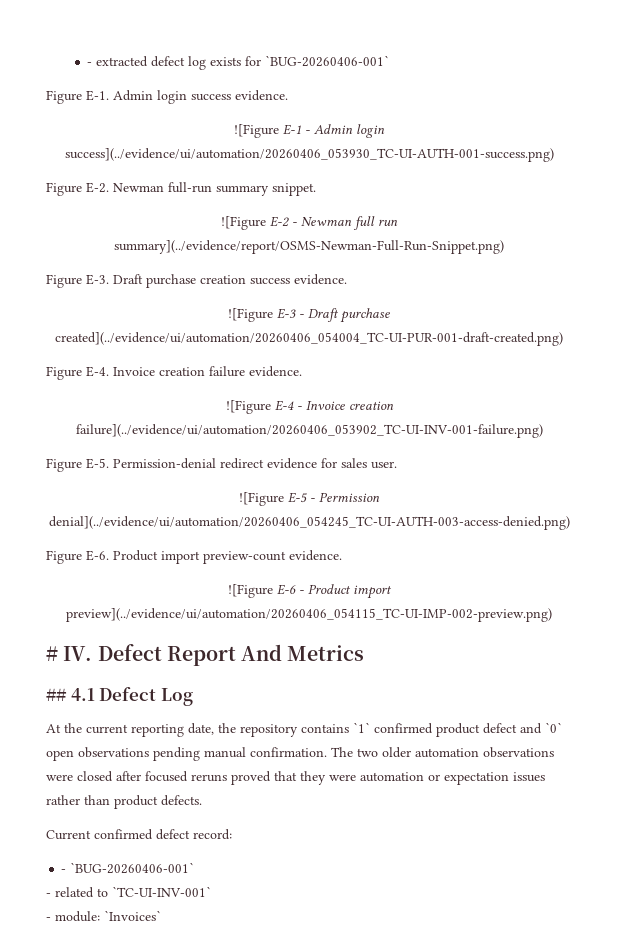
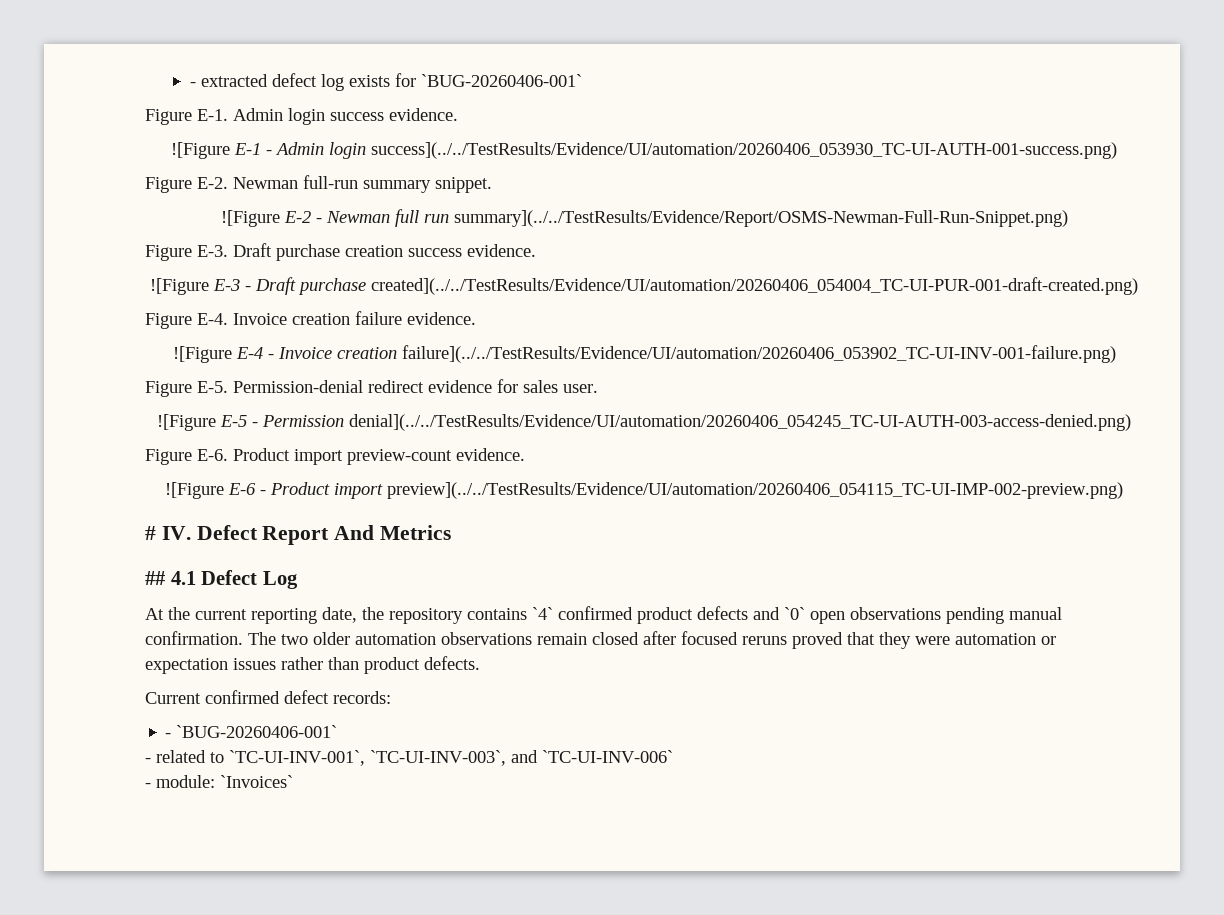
- ![Figure E-1 - Admin login success](../evidence/ui/automation/20260406_053930_TC-UI-AUTH-001-success.png)
+ ![Figure E-1 - Admin login success](../../TestResults/Evidence/UI/automation/20260406_053930_TC-UI-AUTH-001-success.png)
- ![Figure E-2 - Newman full run summary](../evidence/report/OSMS-Newman-Full-Run-Snippet.png)
+ ![Figure E-2 - Newman full run summary](../../TestResults/Evidence/Report/OSMS-Newman-Full-Run-Snippet.png)
- ![Figure E-3 - Draft purchase created](../evidence/ui/automation/20260406_054004_TC-UI-PUR-001-draft-created.png)
+ ![Figure E-3 - Draft purchase created](../../TestResults/Evidence/UI/automation/20260406_054004_TC-UI-PUR-001-draft-created.png)
- ![Figure E-4 - Invoice creation failure](../evidence/ui/automation/20260406_053902_TC-UI-INV-001-failure.png)
+ ![Figure E-4 - Invoice creation failure](../../TestResults/Evidence/UI/automation/20260406_053902_TC-UI-INV-001-failure.png)
- ![Figure E-5 - Permission denial](../evidence/ui/automation/20260406_054245_TC-UI-AUTH-003-access-denied.png)
+ ![Figure E-5 - Permission denial](../../TestResults/Evidence/UI/automation/20260406_054245_TC-UI-AUTH-003-access-denied.png)
- ![Figure E-6 - Product import preview](../evidence/ui/automation/20260406_054115_TC-UI-IMP-002-preview.png)
+ ![Figure E-6 - Product import preview](../../TestResults/Evidence/UI/automation/20260406_054115_TC-UI-IMP-002-preview.png)
- At the current reporting date, the repository contains `1` confirmed product defect and `0` open observations pending manual confirmation.
+ At the current reporting date, the repository contains `4` confirmed product defects and `0` open observations pending manual confirmation.
- The two older automation observations were closed after focused reruns proved that they were automation or expectation issues rather than product defects.
+ The two older automation observations remain closed after focused reruns proved that they were automation or expectation issues rather than product defects.
- Current confirmed defect record:
+ Current confirmed defect records:
- - related to `TC-UI-INV-001`
+ - related to `TC-UI-INV-001`, `TC-UI-INV-003`, and `TC-UI-INV-006`

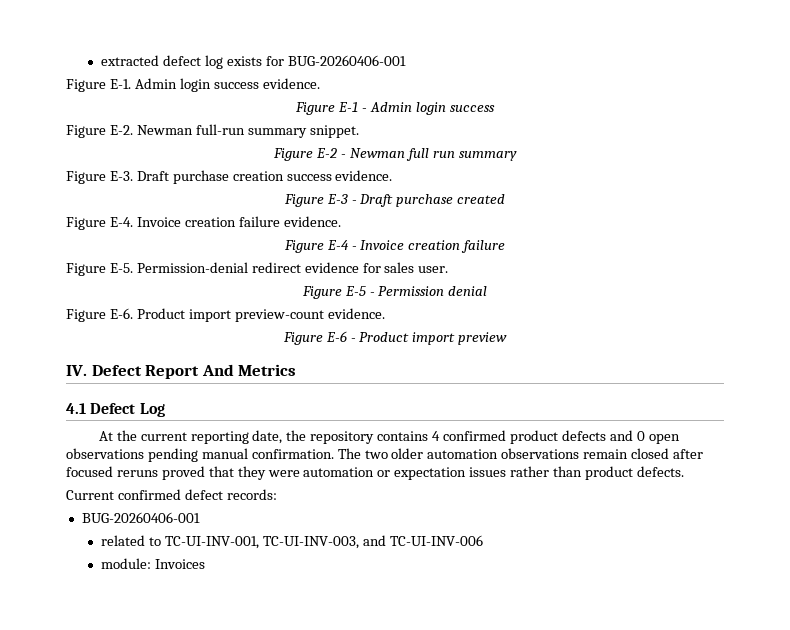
- - extracted defect log exists for `BUG-20260406-001`
+ extracted defect log exists for BUG-20260406-001
- ![Figure E-1 - Admin login success](../../TestResults/Evidence/UI/automation/20260406_053930_TC-UI-AUTH-001-success.png)
+ Figure E-1 - Admin login success
- ![Figure E-2 - Newman full run summary](../../TestResults/Evidence/Report/OSMS-Newman-Full-Run-Snippet.png)
+ Figure E-2 - Newman full run summary
- ![Figure E-3 - Draft purchase created](../../TestResults/Evidence/UI/automation/20260406_054004_TC-UI-PUR-001-draft-created.png)
+ Figure E-3 - Draft purchase created
- ![Figure E-4 - Invoice creation failure](../../TestResults/Evidence/UI/automation/20260406_053902_TC-UI-INV-001-failure.png)
+ Figure E-4 - Invoice creation failure
- ![Figure E-5 - Permission denial](../../TestResults/Evidence/UI/automation/20260406_054245_TC-UI-AUTH-003-access-denied.png)
+ Figure E-5 - Permission denial
- ![Figure E-6 - Product import preview](../../TestResults/Evidence/UI/automation/20260406_054115_TC-UI-IMP-002-preview.png)
- # IV. Defect Report And Metrics
+ Figure E-6 - Product import preview
+ IV. Defect Report And Metrics
- ## 4.1 Defect Log
+ 4.1 Defect Log
- At the current reporting date, the repository contains `4` confirmed product defects and `0` open observations pending manual confirmation.
+ At the current reporting date, the repository contains 4 confirmed product defects and 0 open observations pending manual confirmation.
  Current confirmed defect records:
- - `BUG-20260406-001`
- - related to `TC-UI-INV-001`, `TC-UI-INV-003`, and `TC-UI-INV-006`
- - module: `Invoices`
+ BUG-20260406-001
+ related to TC-UI-INV-001, TC-UI-INV-003, and TC-UI-INV-006
+ module: Invoices

